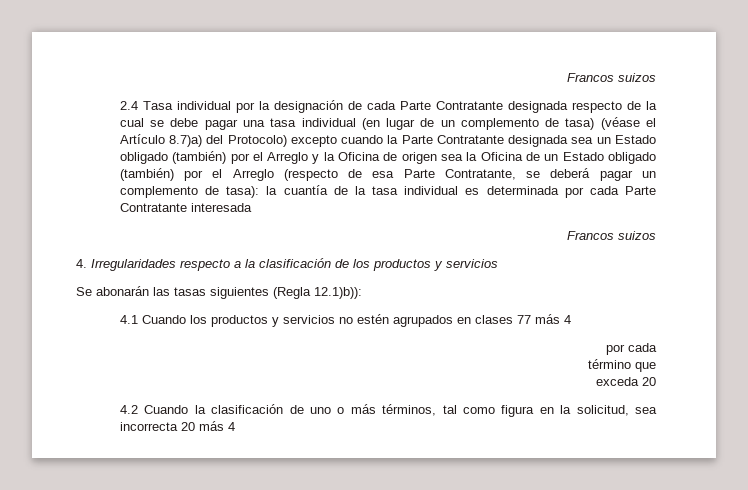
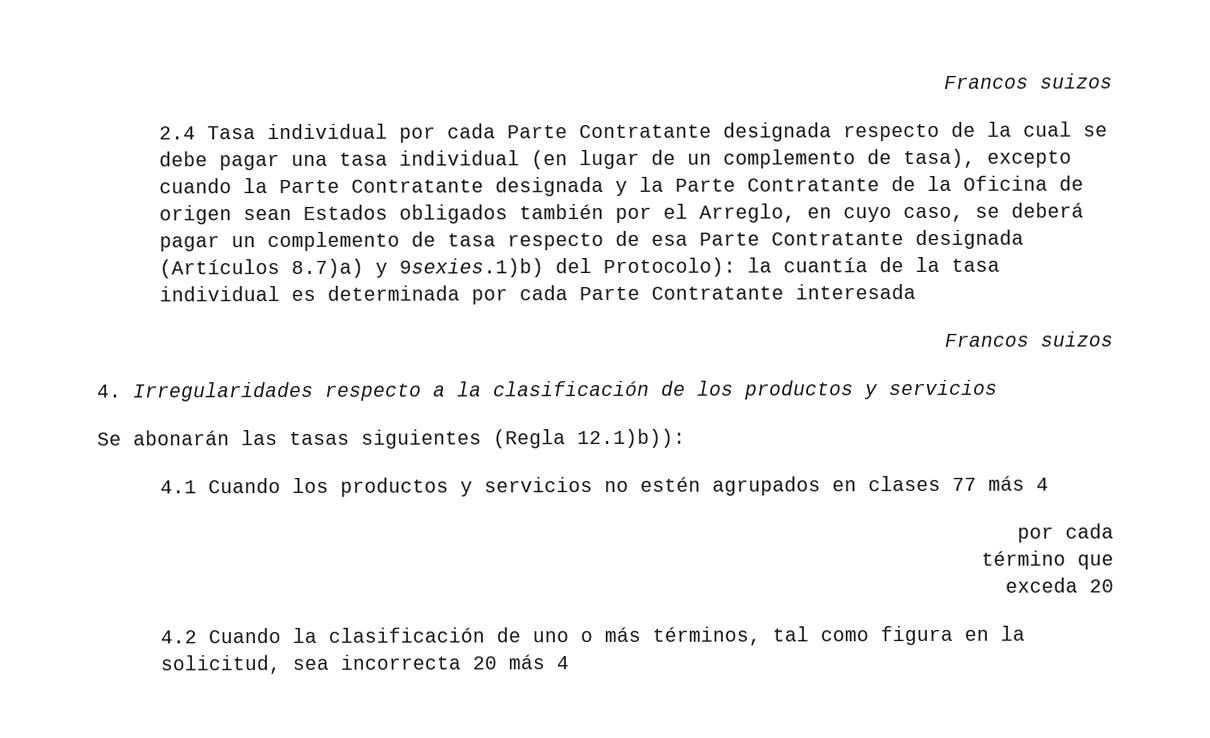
- 2.4 Tasa individual por la designación de cada Parte Contratante designada respecto de la cual se debe pagar una tasa individual (en lugar de un complemento de tasa) (véase el Artículo 8.7)a) del Protocolo) excepto cuando la Parte Contratante designada sea un Estado obligado (también) por el Arreglo y la Oficina de origen sea la Oficina de un Estado obligado (también) por el Arreglo (respecto de esa Parte Contratante, se deberá pagar un complemento de tasa): la cuantía de la tasa individual es determinada por cada Parte Contratante interesada
+ 2.4 Tasa individual por cada Parte Contratante designada respecto de la cual se debe pagar una tasa individual (en lugar de un complemento de tasa), excepto cuando la Parte Contratante designada y la Parte Contratante de la Oficina de origen sean Estados obligados también por el Arreglo, en cuyo caso, se deberá pagar un complemento de tasa respecto de esa Parte Contratante designada (Artículos 8.7)a) y 9sexies.1)b) del Protocolo): la cuantía de la tasa individual es determinada por cada Parte Contratante interesada

